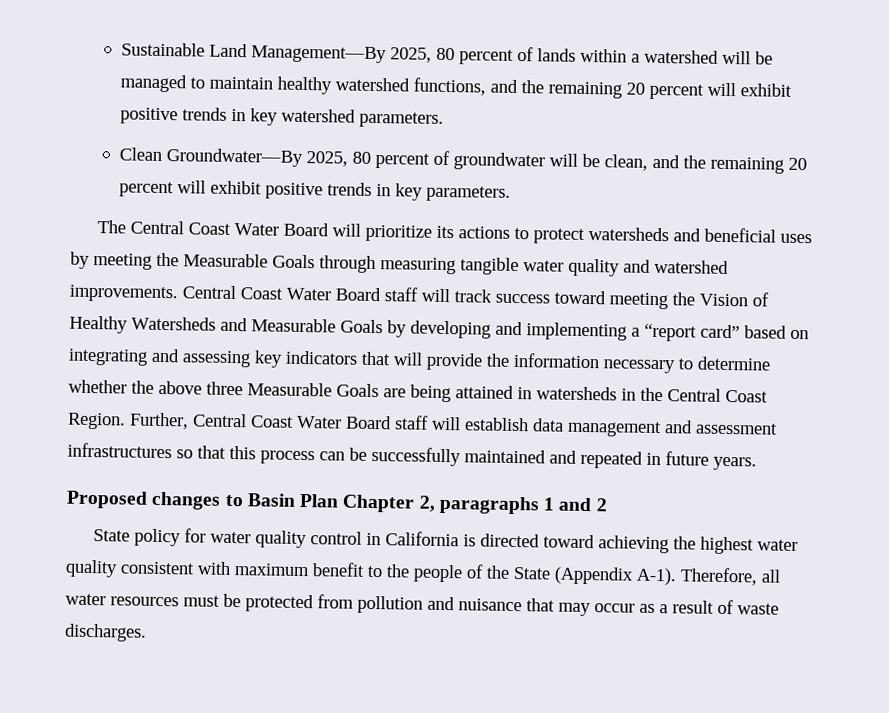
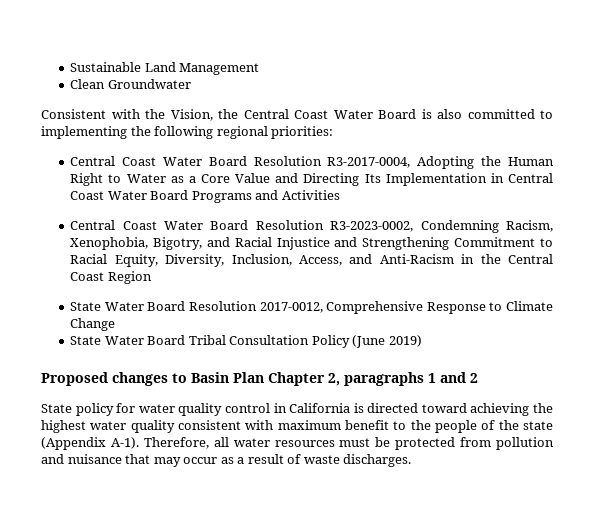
- Sustainable Land Management—By 2025, 80 percent of lands within a watershed will be managed to maintain healthy watershed functions, and the remaining 20 percent will exhibit positive trends in key watershed parameters.
- Clean Groundwater—By 2025, 80 percent of groundwater will be clean, and the remaining 20 percent will exhibit positive trends in key parameters.
- The Central Coast Water Board will prioritize its actions to protect watersheds and beneficial uses by meeting the Measurable Goals through measuring tangible water quality and watershed improvements. Central Coast Water Board staff will track success toward meeting the Vision of Healthy Watersheds and Measurable Goals by developing and implementing a “report card” based on integrating and assessing key indicators that will provide the information necessary to determine whether the above three Measurable Goals are being attained in watersheds in the Central Coast Region. Further, Central Coast Water Board staff will establish data management and assessment infrastructures so that this process can be successfully maintained and repeated in future years.
+ Sustainable Land Management
+ Clean Groundwater
+ Consistent with the Vision, the Central Coast Water Board is also committed to implementing the following regional priorities:
+ Central Coast Water Board Resolution R3-2017-0004, Adopting the Human Right to Water as a Core Value and Directing Its Implementation in Central Coast Water Board Programs and Activities
+ Central Coast Water Board Resolution R3-2023-0002, Condemning Racism, Xenophobia, Bigotry, and Racial Injustice and Strengthening Commitment to Racial Equity, Diversity, Inclusion, Access, and Anti-Racism in the Central Coast Region
+ State Water Board Resolution 2017-0012, Comprehensive Response to Climate Change
+ State Water Board Tribal Consultation Policy (June 2019)
- State policy for water quality control in California is directed toward achieving the highest water quality consistent with maximum benefit to the people of the State (Appendix A-1).
+ State policy for water quality control in California is directed toward achieving the highest water quality consistent with maximum benefit to the people of the state (Appendix A-1).

